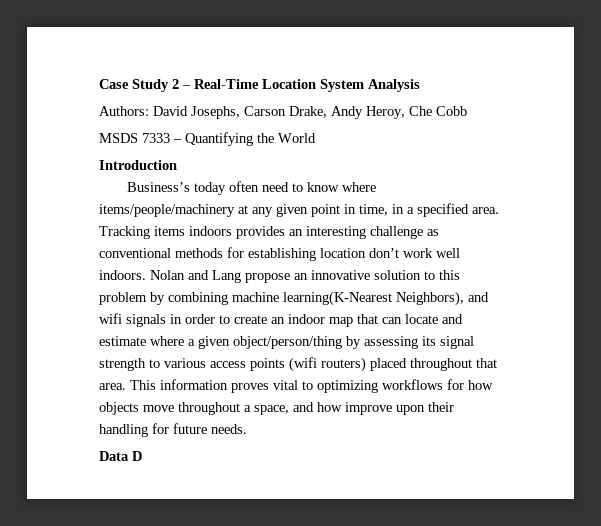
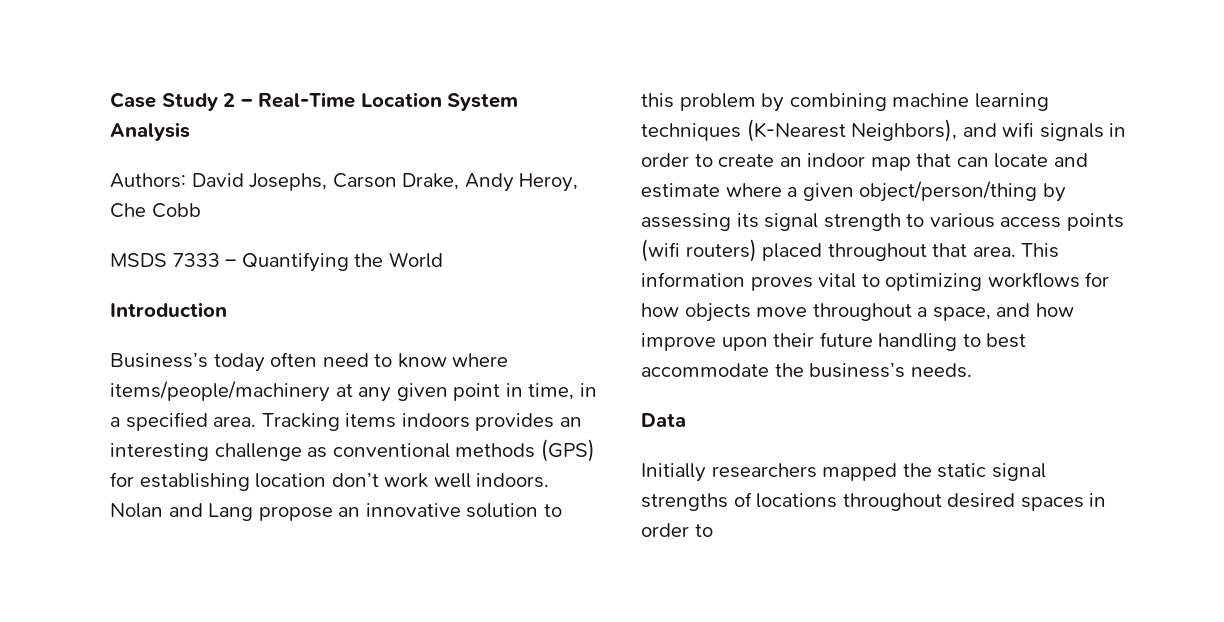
- Tracking items indoors provides an interesting challenge as conventional methods for establishing location don’t work well indoors.
+ Tracking items indoors provides an interesting challenge as conventional methods (GPS) for establishing location don’t work well indoors.
- Nolan and Lang propose an innovative solution to this problem by combining machine learning(K-Nearest Neighbors), and wifi signals in order to create an indoor map that can locate and estimate where a given object/person/thing by assessing its signal strength to various access points (wifi routers) placed throughout that area.
+ Nolan and Lang propose an innovative solution to this problem by combining machine learning techniques (K-Nearest Neighbors), and wifi signals in order to create an indoor map that can locate and estimate where a given object/person/thing by assessing its signal strength to various access points (wifi routers) placed throughout that area.
- This information proves vital to optimizing workflows for how objects move throughout a space, and how improve upon their handling for future needs.
- Data D
+ This information proves vital to optimizing workflows for how objects move throughout a space, and how improve upon their future handling to best accommodate the business’s needs.
+ Data
+ Initially researchers mapped the static signal strengths of locations throughout desired spaces in order to

